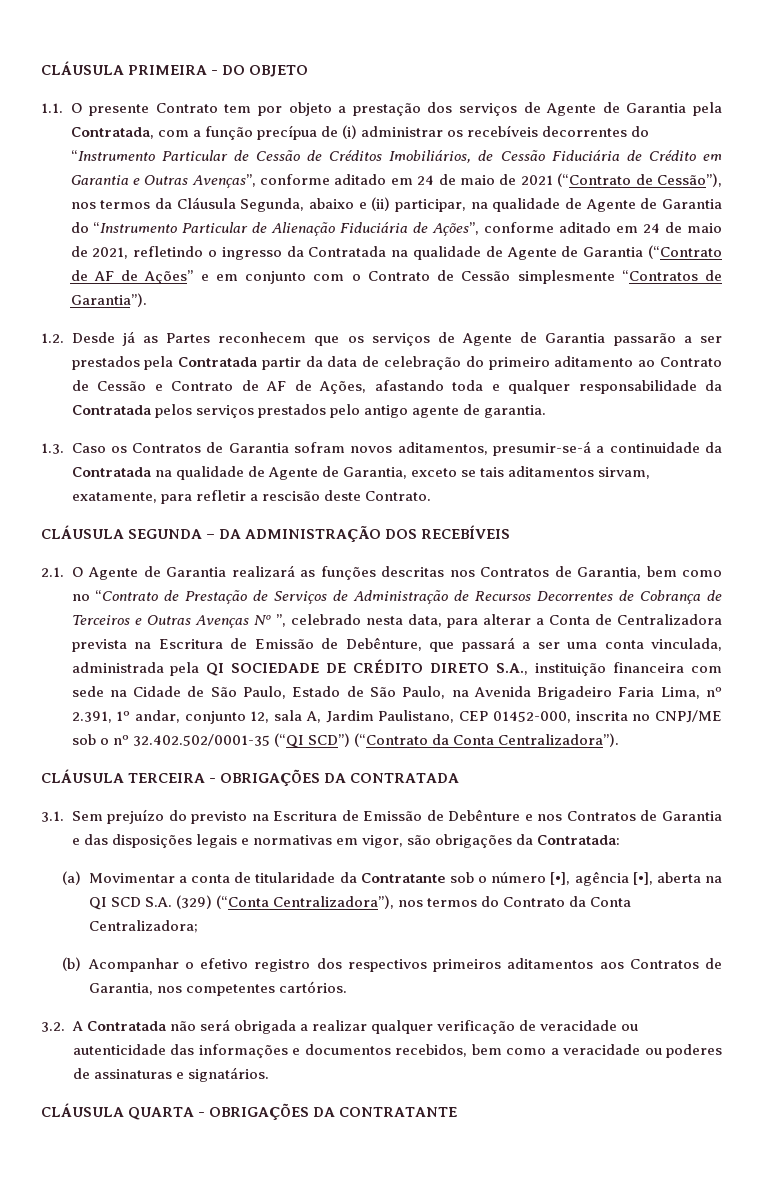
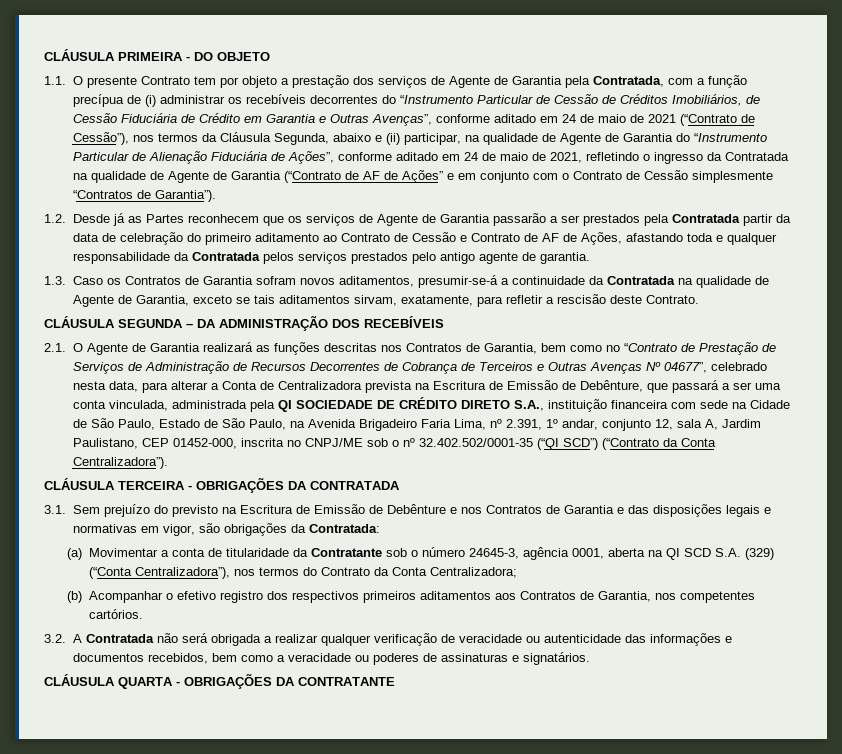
- 2.1. O Agente de Garantia realizará as funções descritas nos Contratos de Garantia, bem como no “Contrato de Prestação de Serviços de Administração de Recursos Decorrentes de Cobrança de Terceiros e Outras Avenças Nº ”, celebrado nesta data, para alterar a Conta de Centralizadora prevista na Escritura de Emissão de Debênture, que passará a ser uma conta vinculada, administrada pela QI SOCIEDADE DE CRÉDITO DIRETO S.A., instituição financeira com sede na Cidade de São Paulo, Estado de São Paulo, na Avenida Brigadeiro Faria Lima, nº 2.391, 1º andar, conjunto 12, sala A, Jardim Paulistano, CEP 01452-000, inscrita no CNPJ/ME sob o nº 32.402.502/0001-35 (“QI SCD”) (“Contrato da Conta Centralizadora”).
+ 2.1. O Agente de Garantia realizará as funções descritas nos Contratos de Garantia, bem como no “Contrato de Prestação de Serviços de Administração de Recursos Decorrentes de Cobrança de Terceiros e Outras Avenças Nº 04677”, celebrado nesta data, para alterar a Conta de Centralizadora prevista na Escritura de Emissão de Debênture, que passará a ser uma conta vinculada, administrada pela QI SOCIEDADE DE CRÉDITO DIRETO S.A., instituição financeira com sede na Cidade de São Paulo, Estado de São Paulo, na Avenida Brigadeiro Faria Lima, nº 2.391, 1º andar, conjunto 12, sala A, Jardim Paulistano, CEP 01452-000, inscrita no CNPJ/ME sob o nº 32.402.502/0001-35 (“QI SCD”) (“Contrato da Conta Centralizadora”).
- (a) Movimentar a conta de titularidade da Contratante sob o número [•], agência [•], aberta na QI SCD S.A. (329) (“Conta Centralizadora”), nos termos do Contrato da Conta Centralizadora;
+ (a) Movimentar a conta de titularidade da Contratante sob o número 24645-3, agência 0001, aberta na QI SCD S.A. (329) (“Conta Centralizadora”), nos termos do Contrato da Conta Centralizadora;

